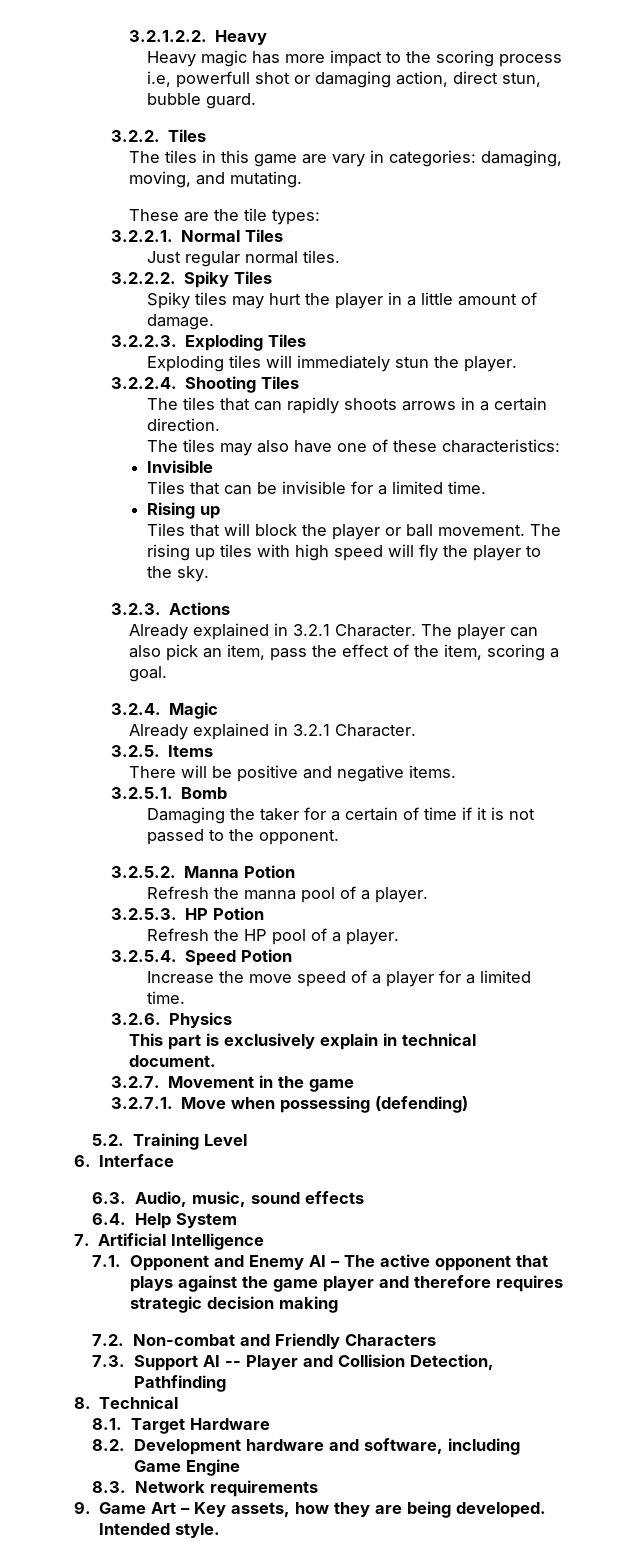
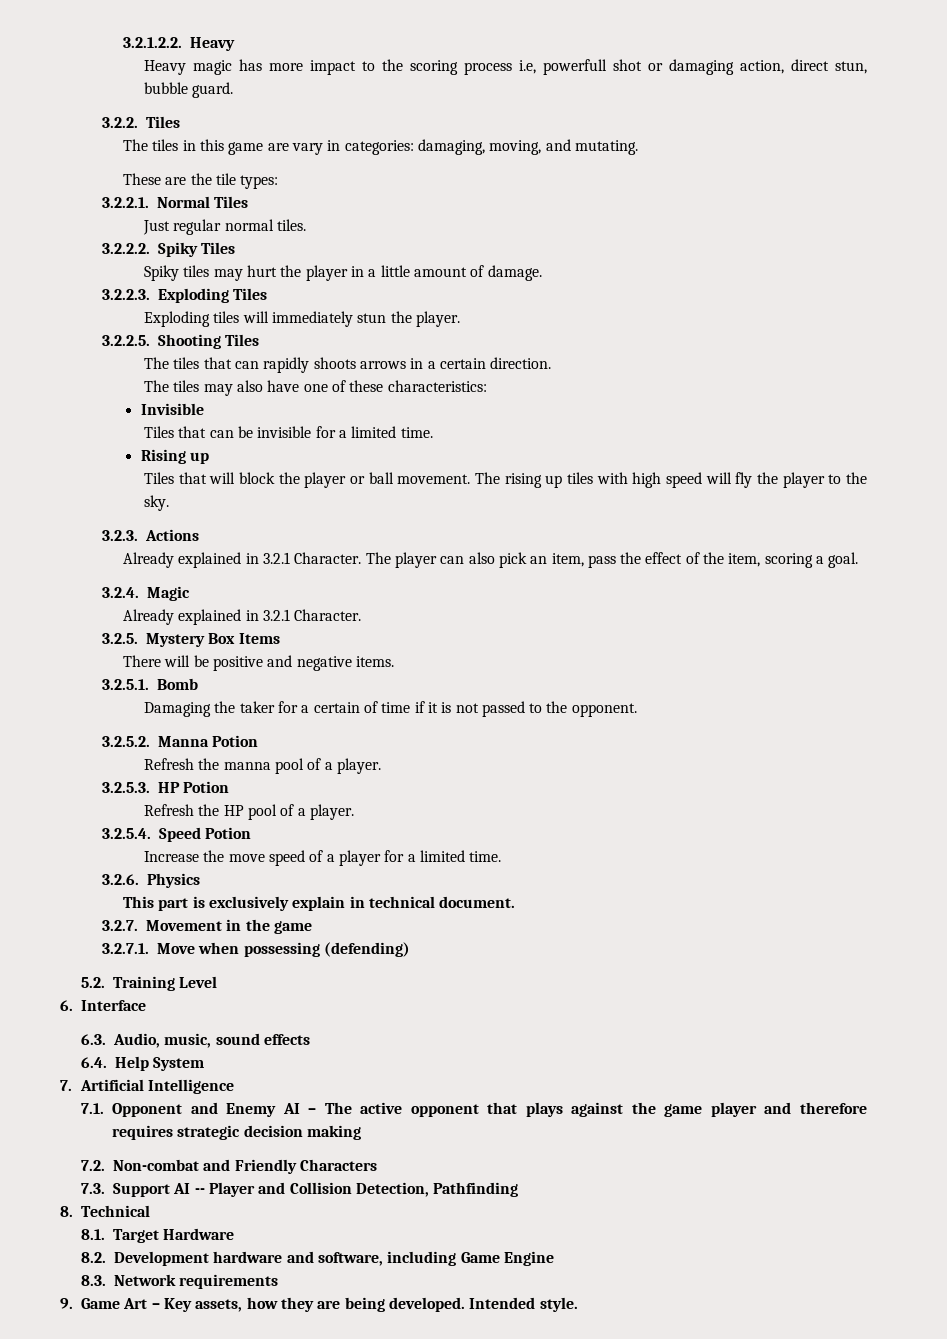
- 3.2.2.4. Shooting Tiles
+ 3.2.2.5. Shooting Tiles
- 3.2.5. Items
+ 3.2.5. Mystery Box Items

